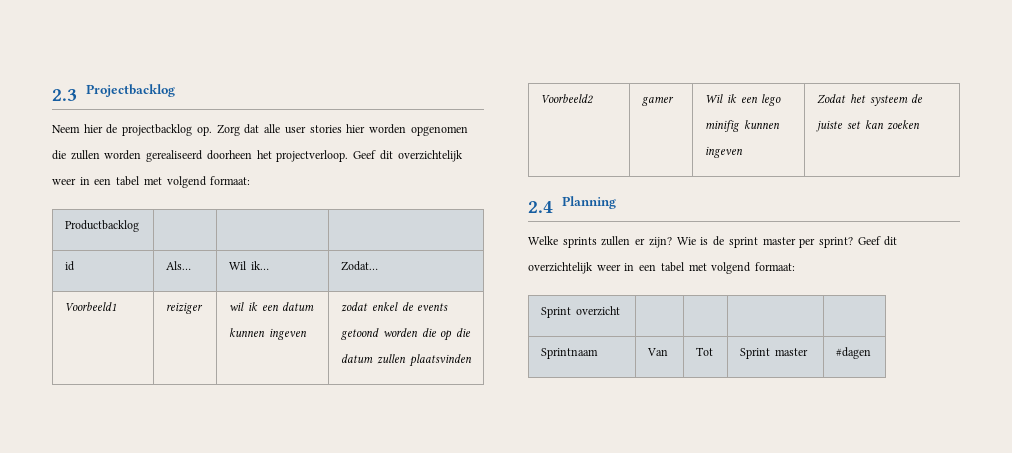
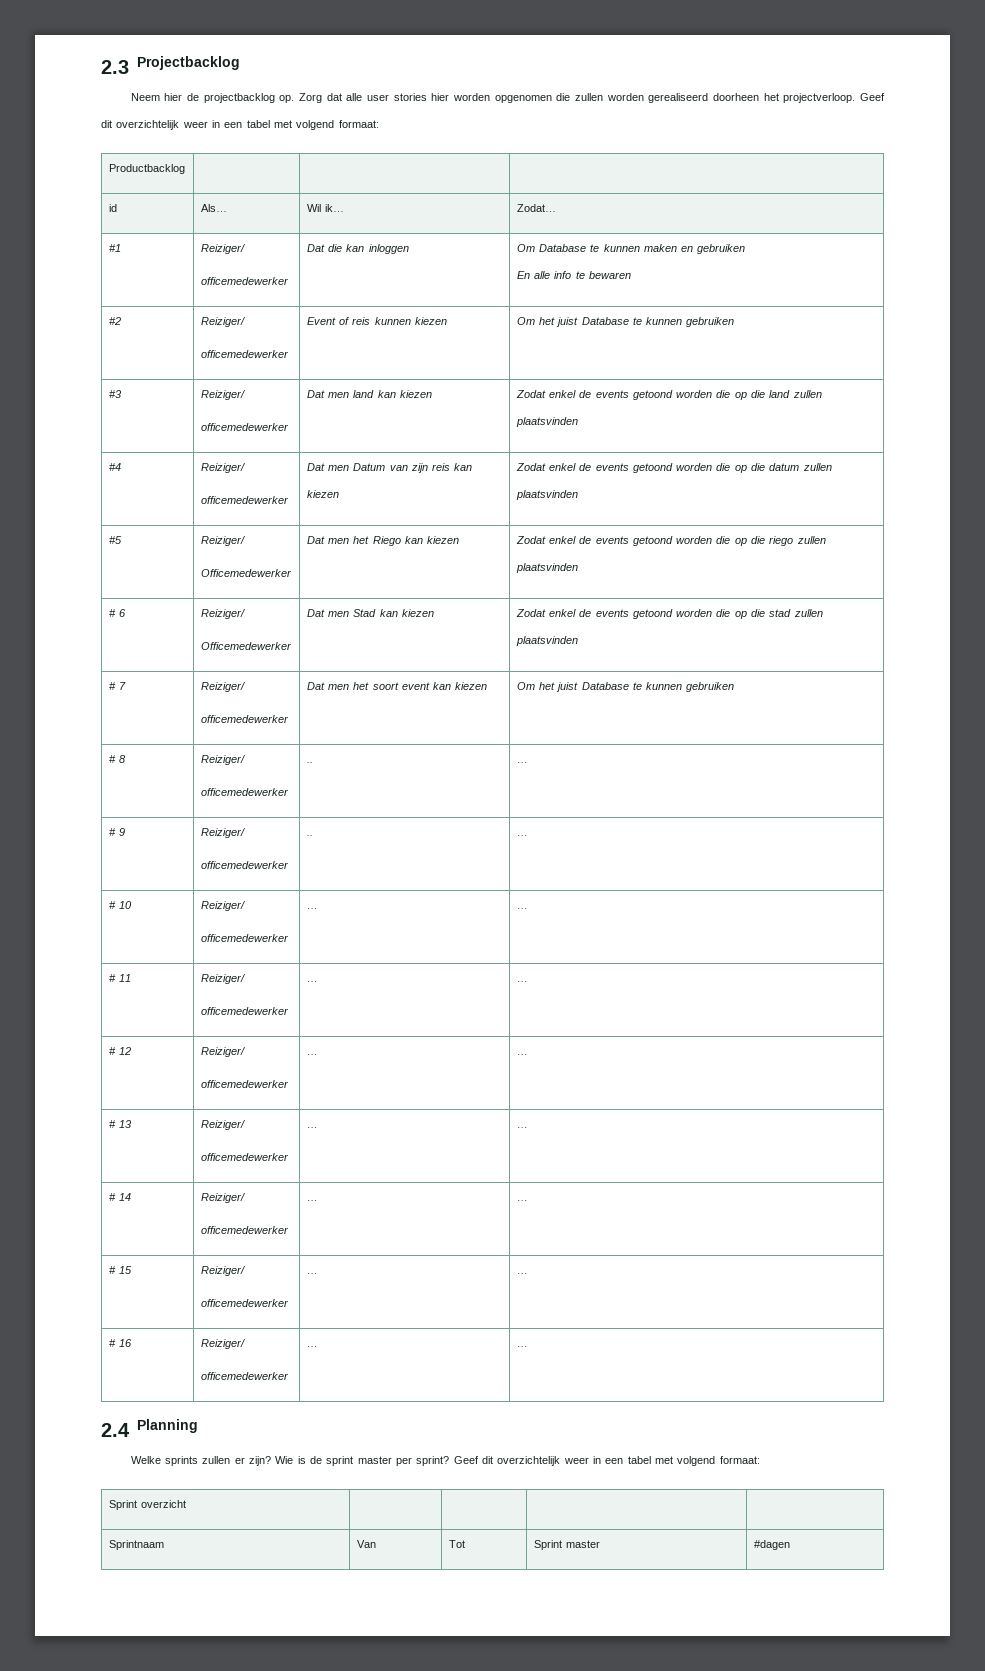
- Voorbeeld1 | reiziger | wil ik een datum kunnen ingeven | zodat enkel de events getoond worden die op die datum zullen plaatsvinden
+ #1 | Reiziger/
+ officemedewerker | Dat die kan inloggen | Om Database te kunnen maken en gebruiken
+ En alle info te bewaren
+ #2 | Reiziger/
+ officemedewerker | Event of reis kunnen kiezen | Om het juist Database te kunnen gebruiken
+ #3 | Reiziger/
+ officemedewerker | Dat men land kan kiezen | Zodat enkel de events getoond worden die op die land zullen plaatsvinden
+ #4 | Reiziger/
+ officemedewerker | Dat men Datum van zijn reis kan kiezen | Zodat enkel de events getoond worden die op die datum zullen plaatsvinden
- Voorbeeld2 | gamer | Wil ik een lego minifig kunnen ingeven | Zodat het systeem de juiste set kan zoeken
+ #5 | Reiziger/
+ Officemedewerker | Dat men het Riego kan kiezen | Zodat enkel de events getoond worden die op die riego zullen plaatsvinden
+ # 6 | Reiziger/
+ Officemedewerker | Dat men Stad kan kiezen | Zodat enkel de events getoond worden die op die stad zullen plaatsvinden
+ # 7 | Reiziger/
+ officemedewerker | Dat men het soort event kan kiezen | Om het juist Database te kunnen gebruiken
+ # 8 | Reiziger/
+ officemedewerker | .. | …
+ # 9 | Reiziger/
+ officemedewerker | .. | …
+ # 10 | Reiziger/
+ officemedewerker | … | …
+ # 11 | Reiziger/
+ officemedewerker | … | …
+ # 12 | Reiziger/
+ officemedewerker | … | …
+ # 13 | Reiziger/
+ officemedewerker | … | …
+ # 14 | Reiziger/
+ officemedewerker | … | …
+ # 15 | Reiziger/
+ officemedewerker | … | …
+ # 16 | Reiziger/
+ officemedewerker | … | …

